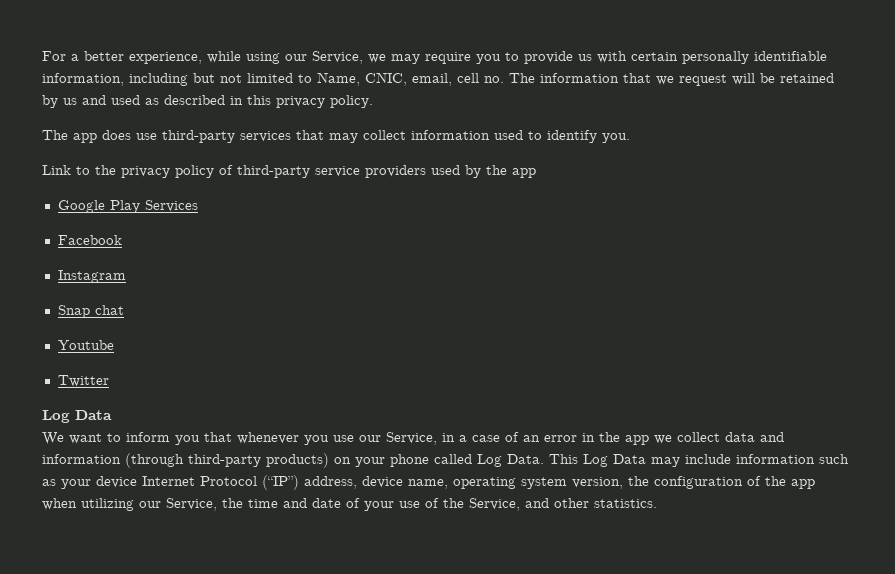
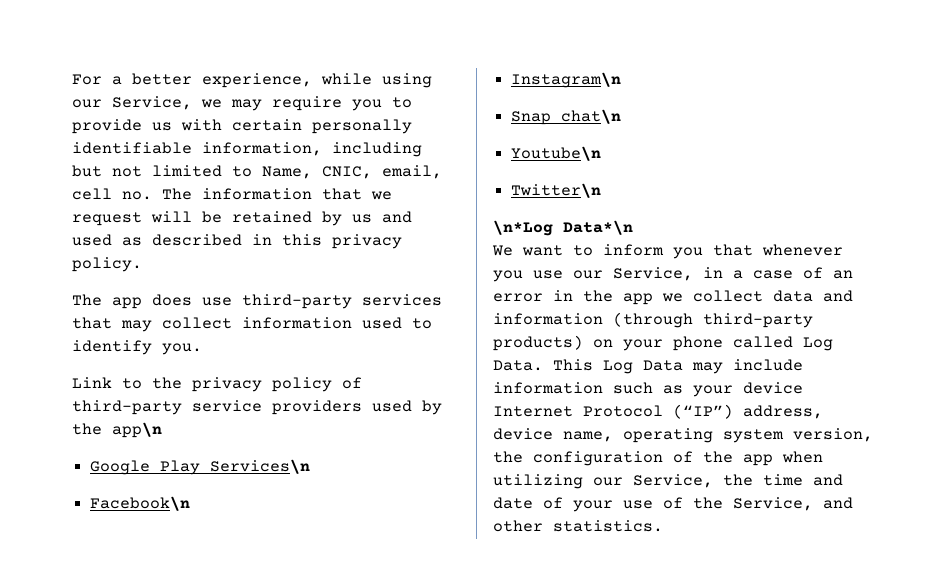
- Link to the privacy policy of third-party service providers used by the app
+ Link to the privacy policy of third-party service providers used by the app\n
- Google Play Services
- Facebook
- Instagram
- Snap chat
- Youtube
- Twitter
- Log Data
+ Google Play Services\n
+ Facebook\n
+ Instagram\n
+ Snap chat\n
+ Youtube\n
+ Twitter\n
+ \n*Log Data*\n

